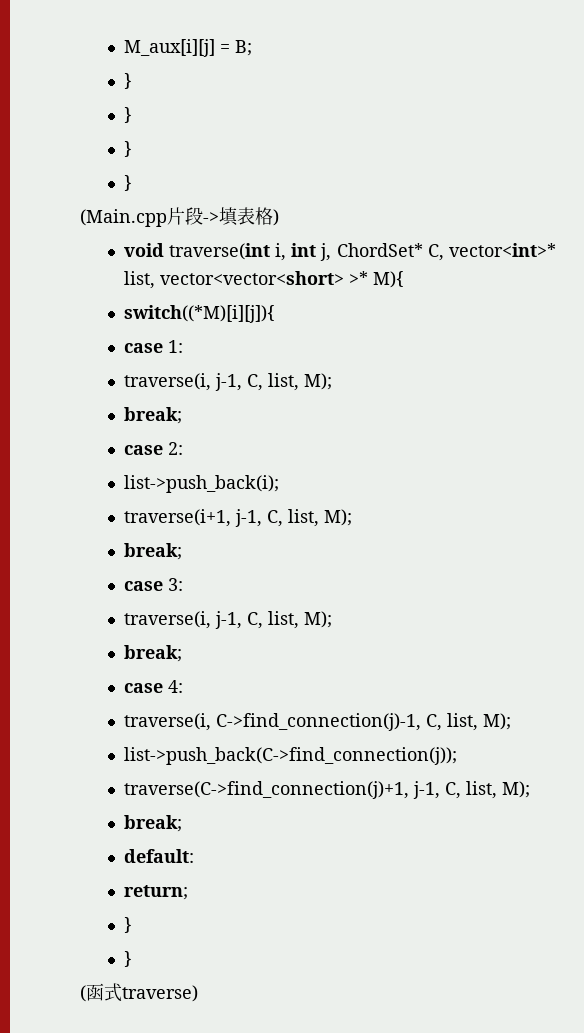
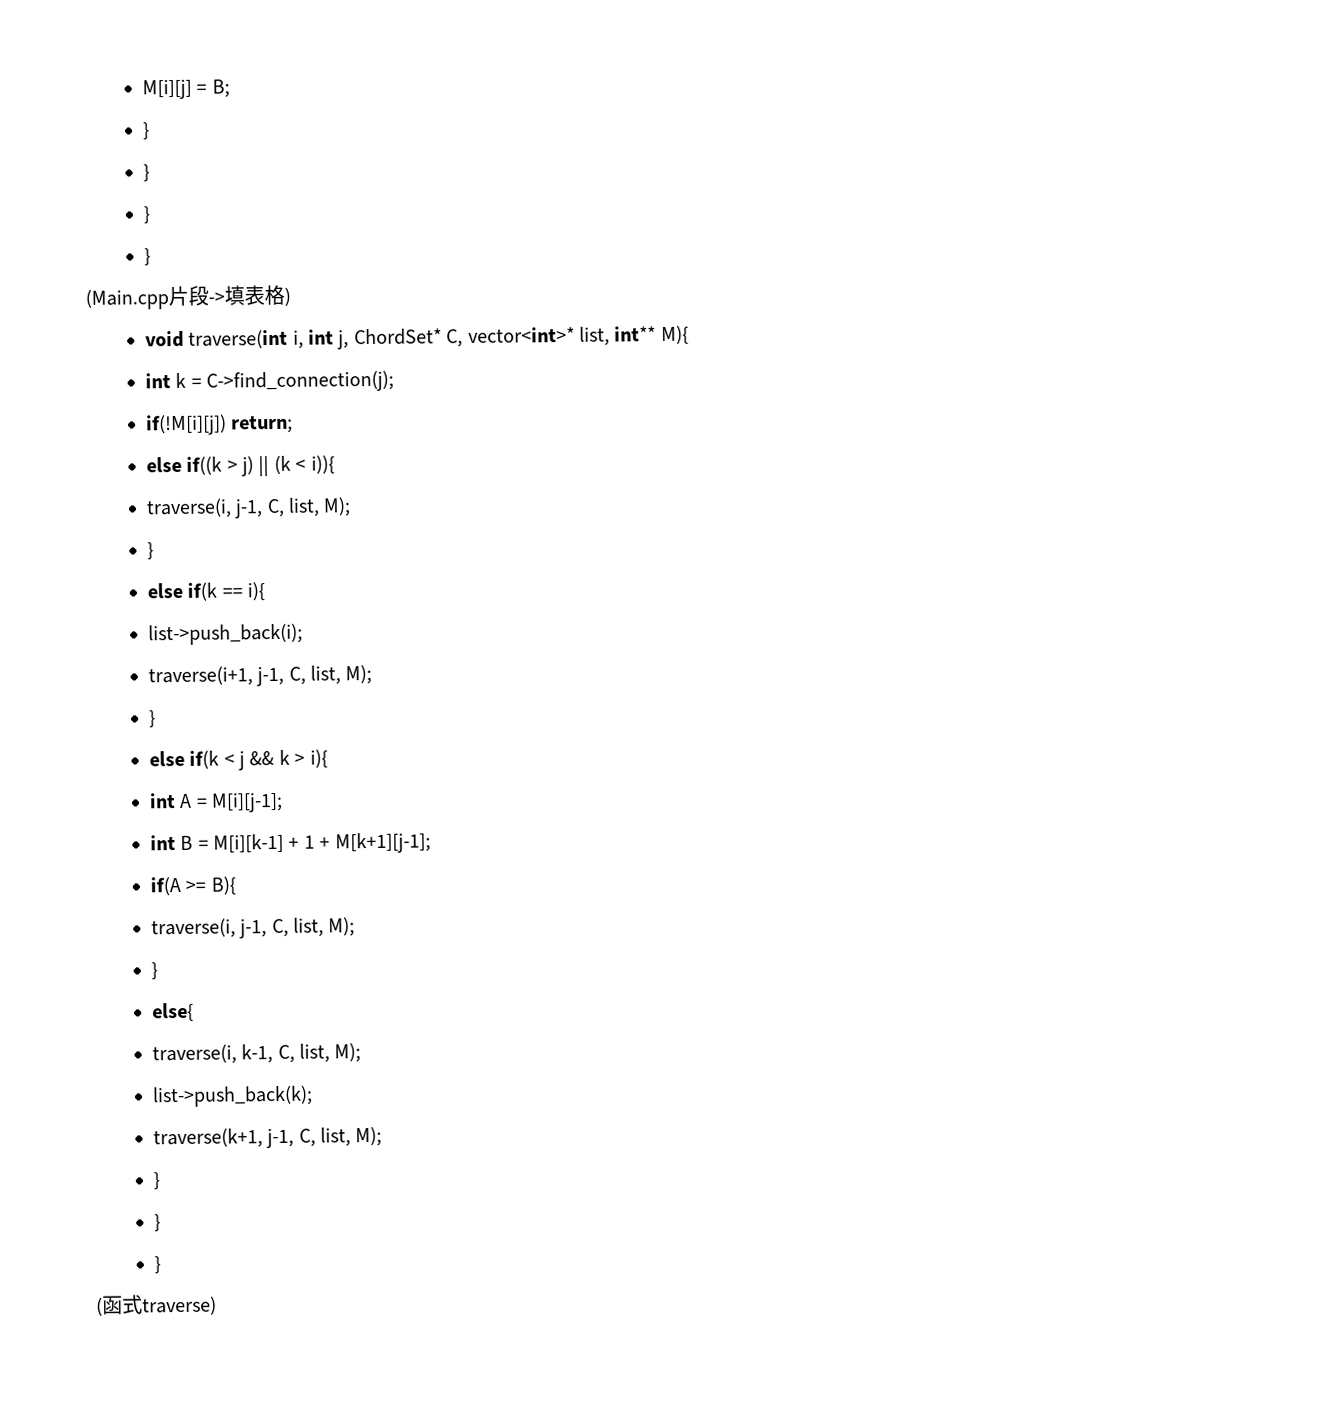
- M_aux[i][j] = B;
+ M[i][j] = B;
- void traverse(int i, int j, ChordSet* C, vector<int>* list, vector<vector<short> >* M){
+ void traverse(int i, int j, ChordSet* C, vector<int>* list, int** M){
- switch((*M)[i][j]){
- case 1:
+ int k = C->find_connection(j);
+ if(!M[i][j]) return;
+ else if((k > j) || (k < i)){
  traverse(i, j-1, C, list, M);
- break;
- case 2:
+ }
+ else if(k == i){
  traverse(i+1, j-1, C, list, M);
- break;
- case 3:
+ }
+ else if(k < j && k > i){
+ int A = M[i][j-1];
+ int B = M[i][k-1] + 1 + M[k+1][j-1];
+ if(A >= B){
  traverse(i, j-1, C, list, M);
- break;
- case 4:
- traverse(i, C->find_connection(j)-1, C, list, M);
- list->push_back(C->find_connection(j));
- traverse(C->find_connection(j)+1, j-1, C, list, M);
- break;
- default:
- return;
+ }
+ else{
+ traverse(i, k-1, C, list, M);
+ list->push_back(k);
+ traverse(k+1, j-1, C, list, M);
+ }

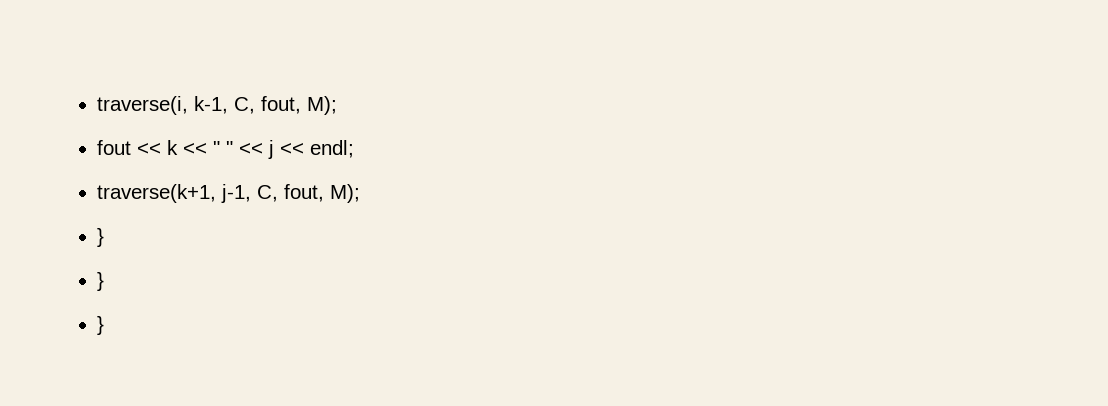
- M[i][j] = B;
- }
- }
- }
- }
- (Main.cpp片段->填表格)
- void traverse(int i, int j, ChordSet* C, vector<int>* list, int** M){
- int k = C->find_connection(j);
- if(!M[i][j]) return;
- else if((k > j) || (k < i)){
- traverse(i, j-1, C, list, M);
- }
- else if(k == i){
- list->push_back(i);
- traverse(i+1, j-1, C, list, M);
- }
- else if(k < j && k > i){
- int A = M[i][j-1];
- int B = M[i][k-1] + 1 + M[k+1][j-1];
- if(A >= B){
- traverse(i, j-1, C, list, M);
- }
- else{
- traverse(i, k-1, C, list, M);
- list->push_back(k);
+ traverse(i, k-1, C, fout, M);
+ fout << k << " " << j << endl;
- traverse(k+1, j-1, C, list, M);
+ traverse(k+1, j-1, C, fout, M);
- (函式traverse)

